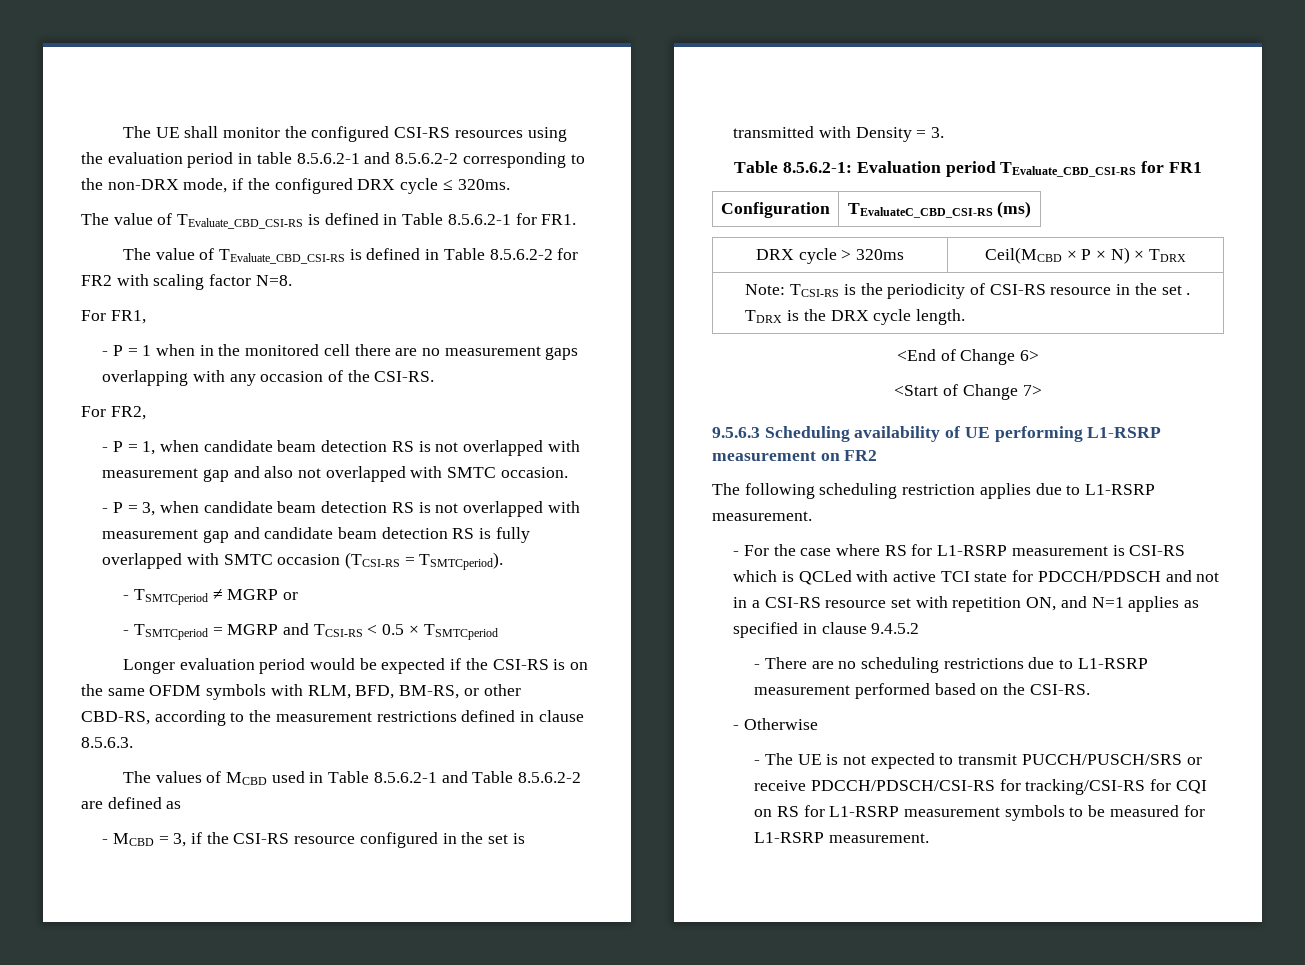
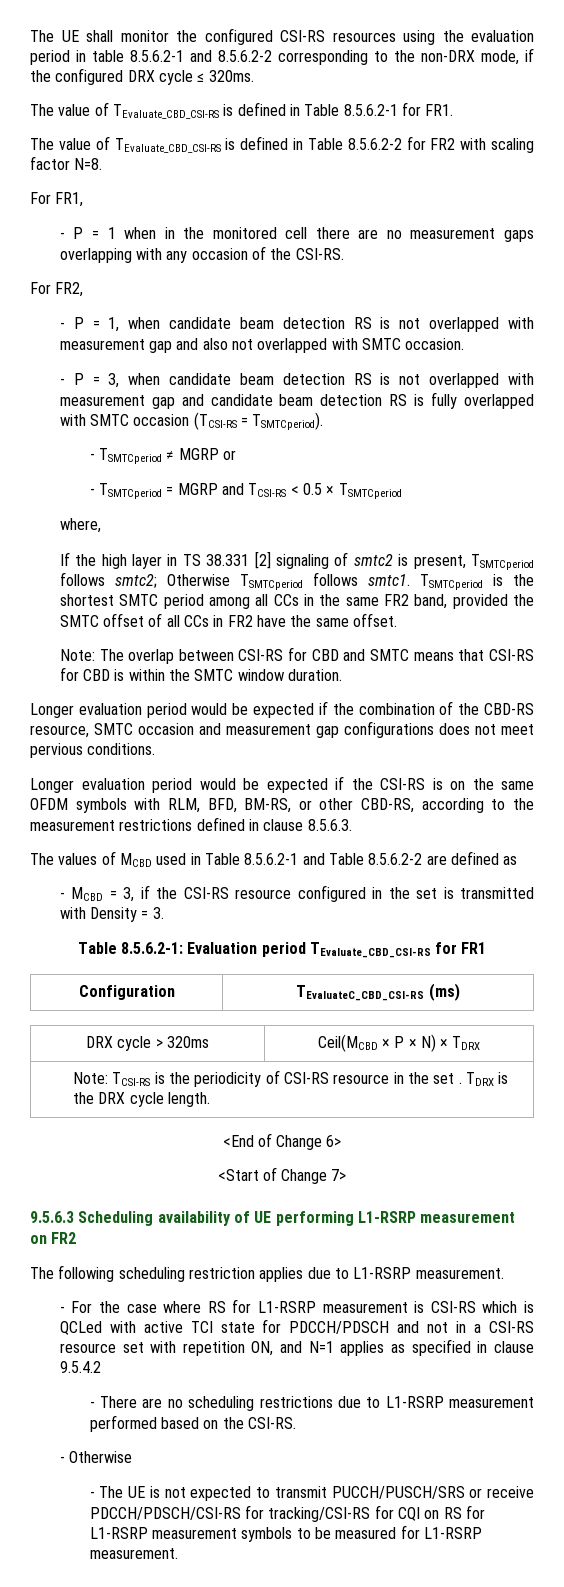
+ where,
+ If the high layer in TS 38.331 [2] signaling of smtc2 is present, TSMTCperiod follows smtc2; Otherwise TSMTCperiod follows smtc1. TSMTCperiod is the shortest SMTC period among all CCs in the same FR2 band, provided the SMTC offset of all CCs in FR2 have the same offset.
+ Note: The overlap between CSI-RS for CBD and SMTC means that CSI-RS for CBD is within the SMTC window duration.
+ Longer evaluation period would be expected if the combination of the CBD-RS resource, SMTC occasion and measurement gap configurations does not meet pervious conditions.
- - For the case where RS for L1-RSRP measurement is CSI-RS which is QCLed with active TCI state for PDCCH/PDSCH and not in a CSI-RS resource set with repetition ON, and N=1 applies as specified in clause 9.4.5.2
+ - For the case where RS for L1-RSRP measurement is CSI-RS which is QCLed with active TCI state for PDCCH/PDSCH and not in a CSI-RS resource set with repetition ON, and N=1 applies as specified in clause 9.5.4.2

